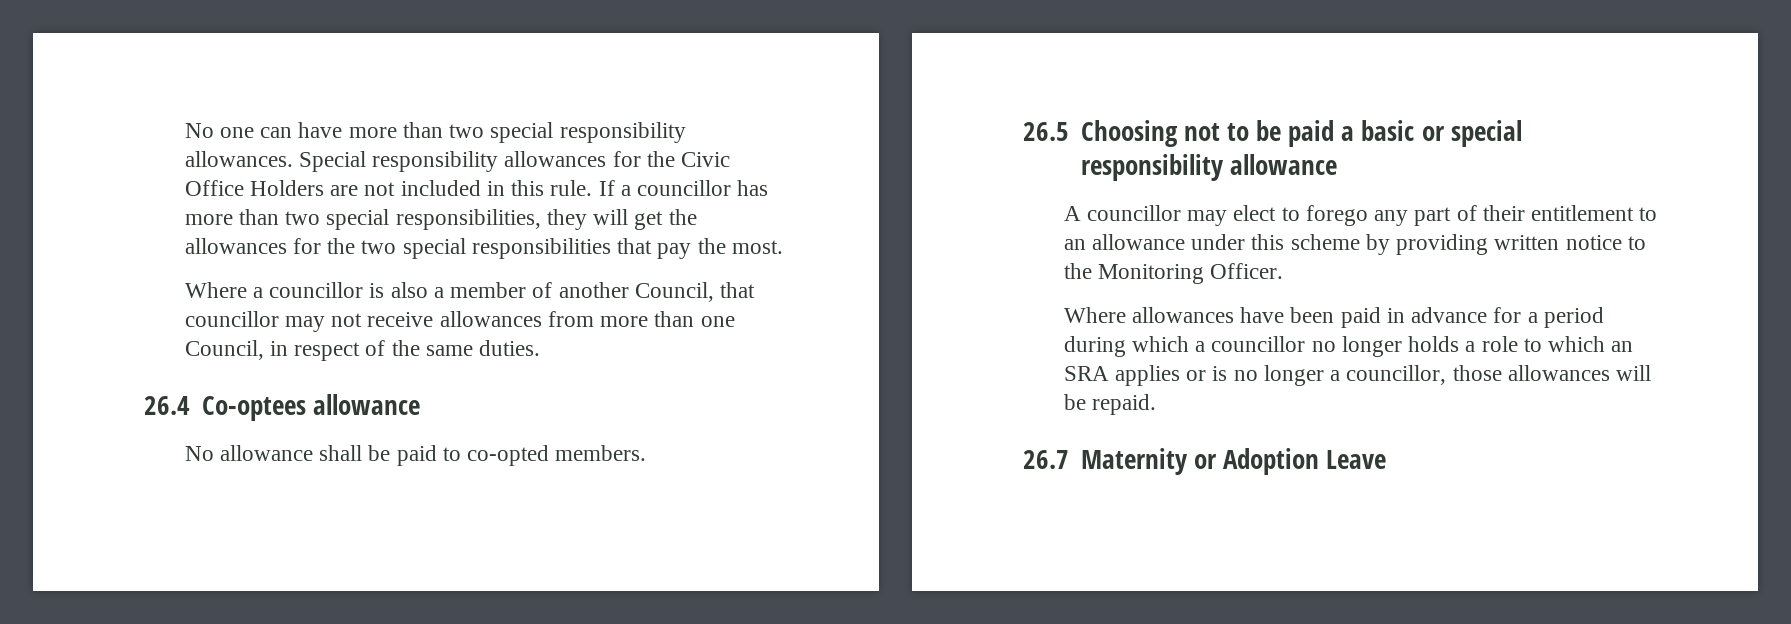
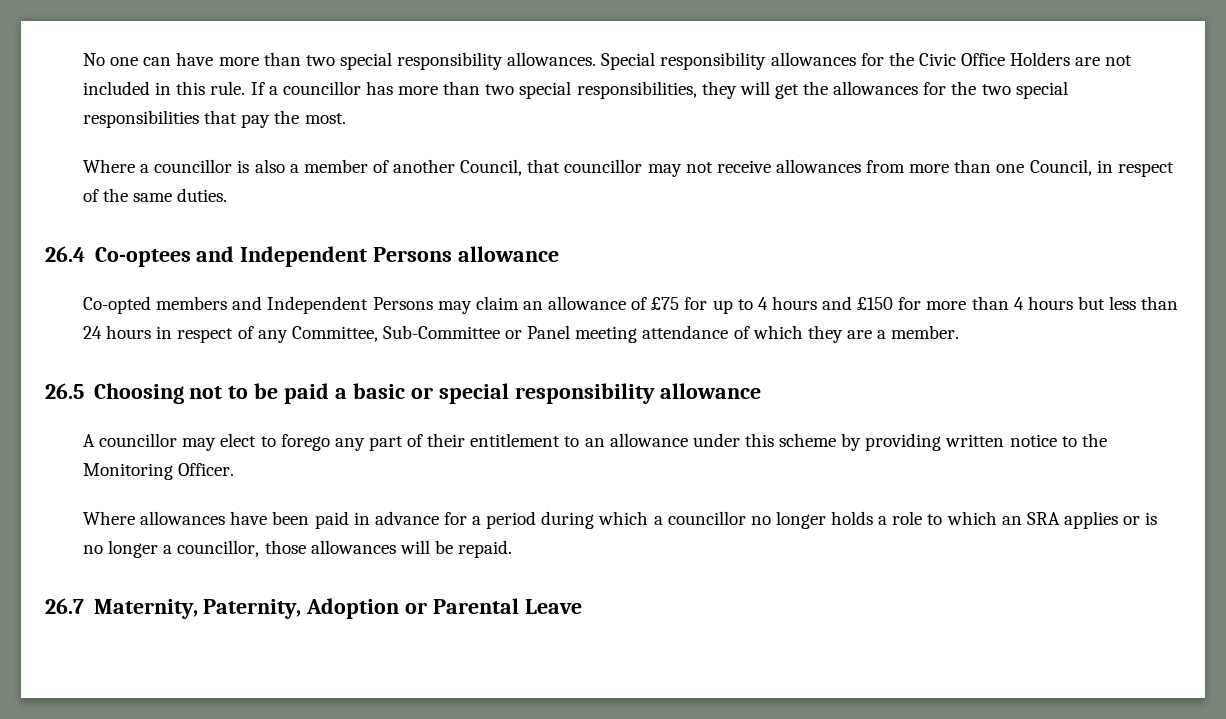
- 26.4 Co-optees allowance
- No allowance shall be paid to co-opted members.
+ 26.4 Co-optees and Independent Persons allowance
+ Co-opted members and Independent Persons may claim an allowance of £75 for up to 4 hours and £150 for more than 4 hours but less than 24 hours in respect of any Committee, Sub-Committee or Panel meeting attendance of which they are a member.
- 26.7 Maternity or Adoption Leave
+ 26.7 Maternity, Paternity, Adoption or Parental Leave

